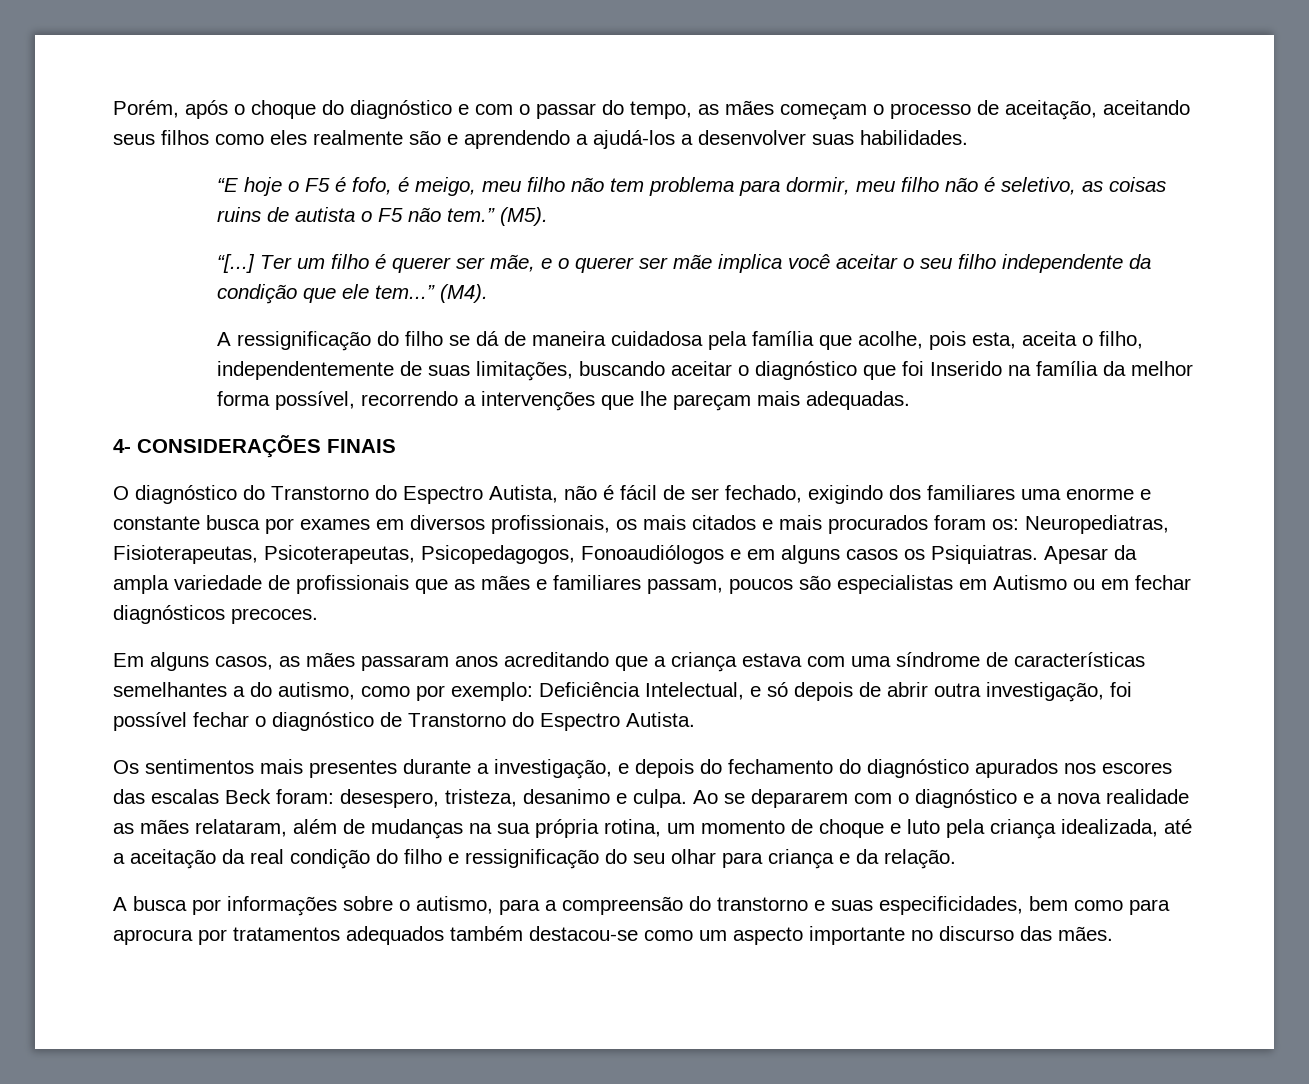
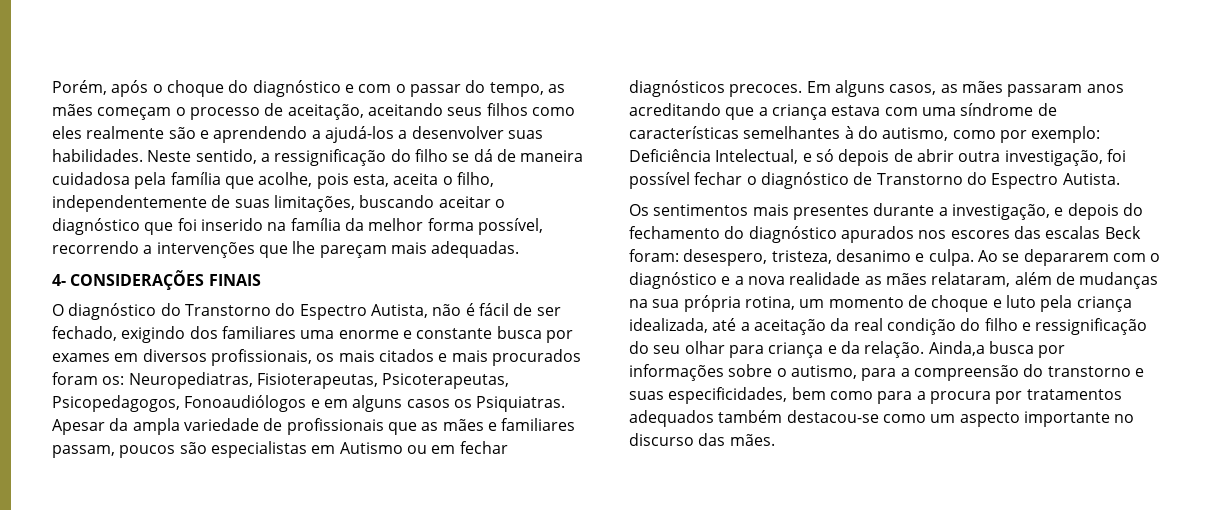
- Porém, após o choque do diagnóstico e com o passar do tempo, as mães começam o processo de aceitação, aceitando seus filhos como eles realmente são e aprendendo a ajudá-los a desenvolver suas habilidades.
- “E hoje o F5 é fofo, é meigo, meu filho não tem problema para dormir, meu filho não é seletivo, as coisas ruins de autista o F5 não tem.” (M5).
- “[...] Ter um filho é querer ser mãe, e o querer ser mãe implica você aceitar o seu filho independente da condição que ele tem...” (M4).
- A ressignificação do filho se dá de maneira cuidadosa pela família que acolhe, pois esta, aceita o filho, independentemente de suas limitações, buscando aceitar o diagnóstico que foi Inserido na família da melhor forma possível, recorrendo a intervenções que lhe pareçam mais adequadas.
+ Porém, após o choque do diagnóstico e com o passar do tempo, as mães começam o processo de aceitação, aceitando seus filhos como eles realmente são e aprendendo a ajudá-los a desenvolver suas habilidades. Neste sentido, a ressignificação do filho se dá de maneira cuidadosa pela família que acolhe, pois esta, aceita o filho, independentemente de suas limitações, buscando aceitar o diagnóstico que foi inserido na família da melhor forma possível, recorrendo a intervenções que lhe pareçam mais adequadas.
- Apesar da ampla variedade de profissionais que as mães e familiares passam, poucos são especialistas em Autismo ou em fechar diagnósticos precoces.
- Em alguns casos, as mães passaram anos acreditando que a criança estava com uma síndrome de características semelhantes a do autismo, como por exemplo:
+ Apesar da ampla variedade de profissionais que as mães e familiares passam, poucos são especialistas em Autismo ou em fechar diagnósticos precoces. Em alguns casos, as mães passaram anos acreditando que a criança estava com uma síndrome de características semelhantes à do autismo, como por exemplo:
- Ao se depararem com o diagnóstico e a nova realidade as mães relataram, além de mudanças na sua própria rotina, um momento de choque e luto pela criança idealizada, até a aceitação da real condição do filho e ressignificação do seu olhar para criança e da relação.
- A busca por informações sobre o autismo, para a compreensão do transtorno e suas especificidades, bem como para aprocura por tratamentos adequados também destacou-se como um aspecto importante no discurso das mães.
+ Ao se depararem com o diagnóstico e a nova realidade as mães relataram, além de mudanças na sua própria rotina, um momento de choque e luto pela criança idealizada, até a aceitação da real condição do filho e ressignificação do seu olhar para criança e da relação. Ainda,a busca por informações sobre o autismo, para a compreensão do transtorno e suas especificidades, bem como para a procura por tratamentos adequados também destacou-se como um aspecto importante no discurso das mães.

